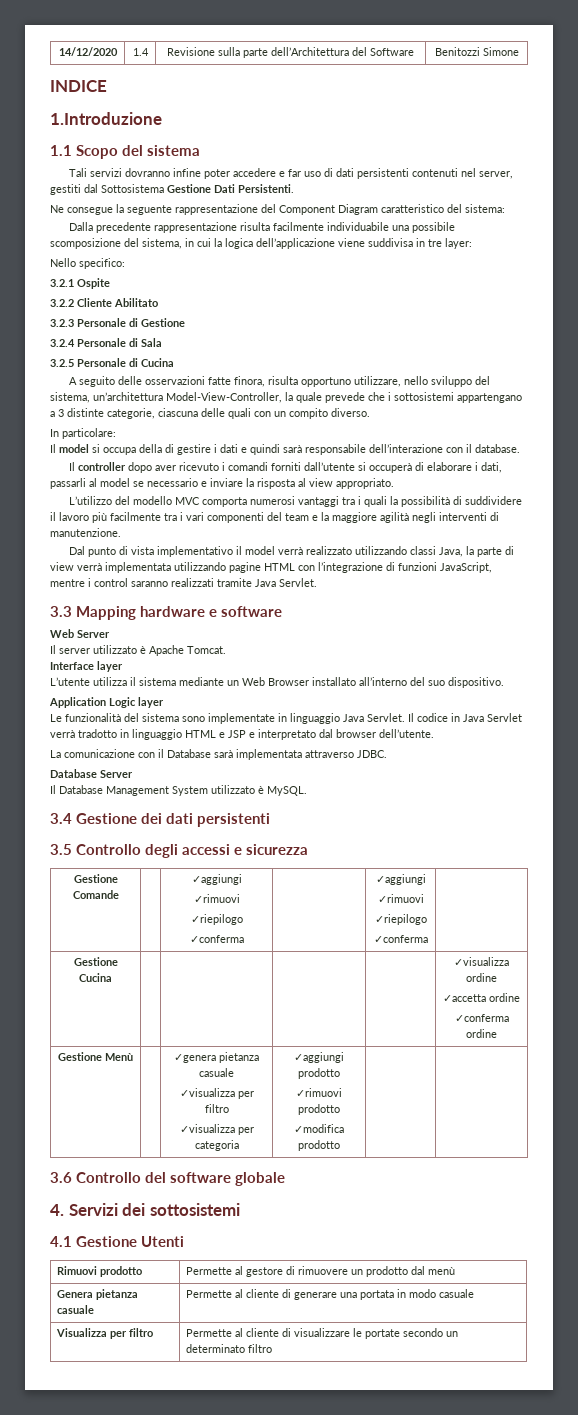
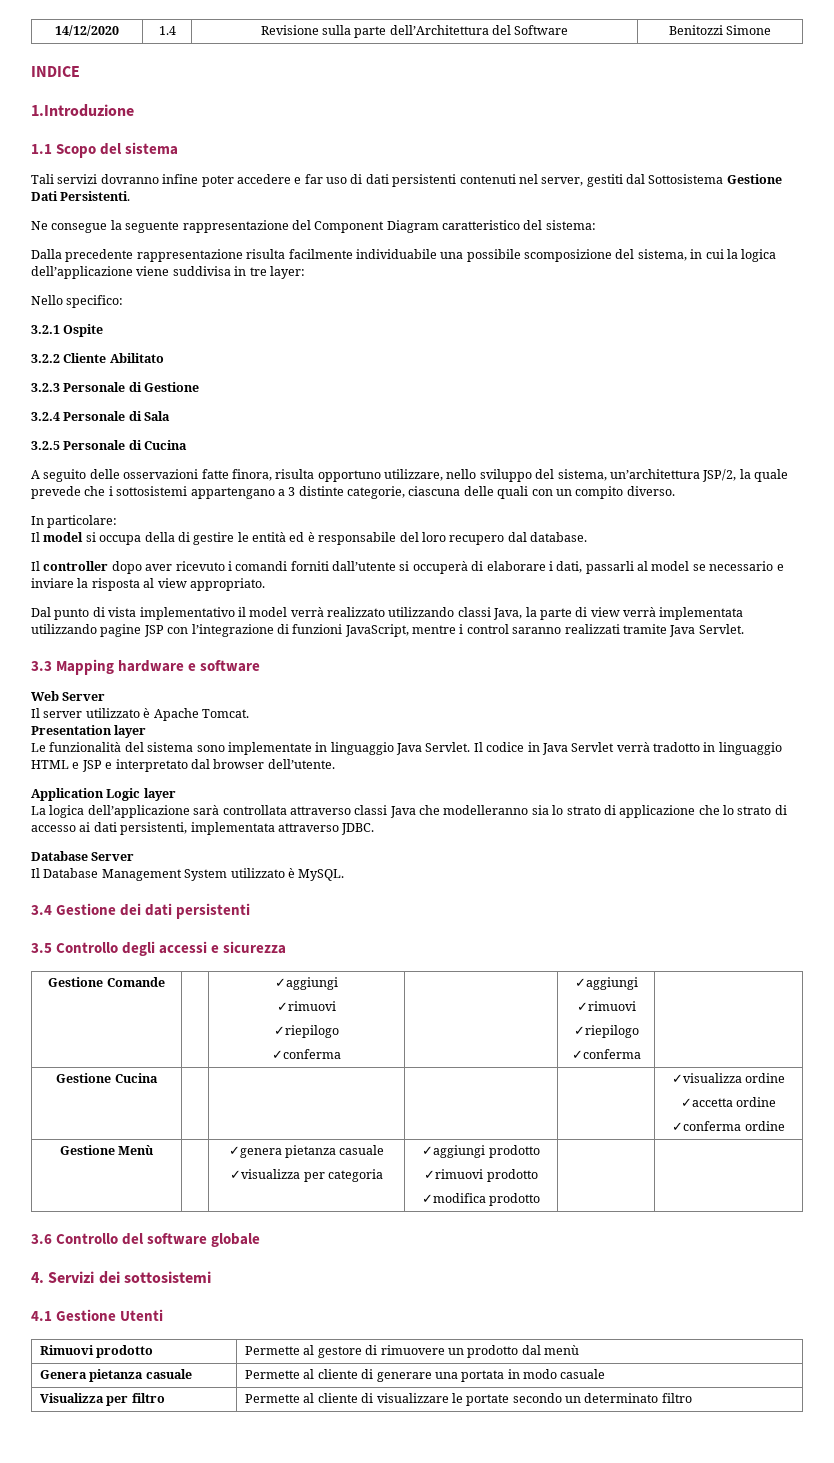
- A seguito delle osservazioni fatte finora, risulta opportuno utilizzare, nello sviluppo del sistema, un’architettura Model-View-Controller, la quale prevede che i sottosistemi appartengano a 3 distinte categorie, ciascuna delle quali con un compito diverso.
+ A seguito delle osservazioni fatte finora, risulta opportuno utilizzare, nello sviluppo del sistema, un’architettura JSP/2, la quale prevede che i sottosistemi appartengano a 3 distinte categorie, ciascuna delle quali con un compito diverso.
- Il model si occupa della di gestire i dati e quindi sarà responsabile dell’interazione con il database.
+ Il model si occupa della di gestire le entità ed è responsabile del loro recupero dal database.
- L’utilizzo del modello MVC comporta numerosi vantaggi tra i quali la possibilità di suddividere il lavoro più facilmente tra i vari componenti del team e la maggiore agilità negli interventi di manutenzione.
- Dal punto di vista implementativo il model verrà realizzato utilizzando classi Java, la parte di view verrà implementata utilizzando pagine HTML con l’integrazione di funzioni JavaScript, mentre i control saranno realizzati tramite Java Servlet.
+ Dal punto di vista implementativo il model verrà realizzato utilizzando classi Java, la parte di view verrà implementata utilizzando pagine JSP con l’integrazione di funzioni JavaScript, mentre i control saranno realizzati tramite Java Servlet.
- Interface layer
- L’utente utilizza il sistema mediante un Web Browser installato all’interno del suo dispositivo.
- Application Logic layer
+ Presentation layer
- La comunicazione con il Database sarà implementata attraverso JDBC.
+ Application Logic layer
+ La logica dell’applicazione sarà controllata attraverso classi Java che modelleranno sia lo strato di applicazione che lo strato di accesso ai dati persistenti, implementata attraverso JDBC.
  Gestione Menù | | ✓genera pietanza casuale
- ✓visualizza per filtro

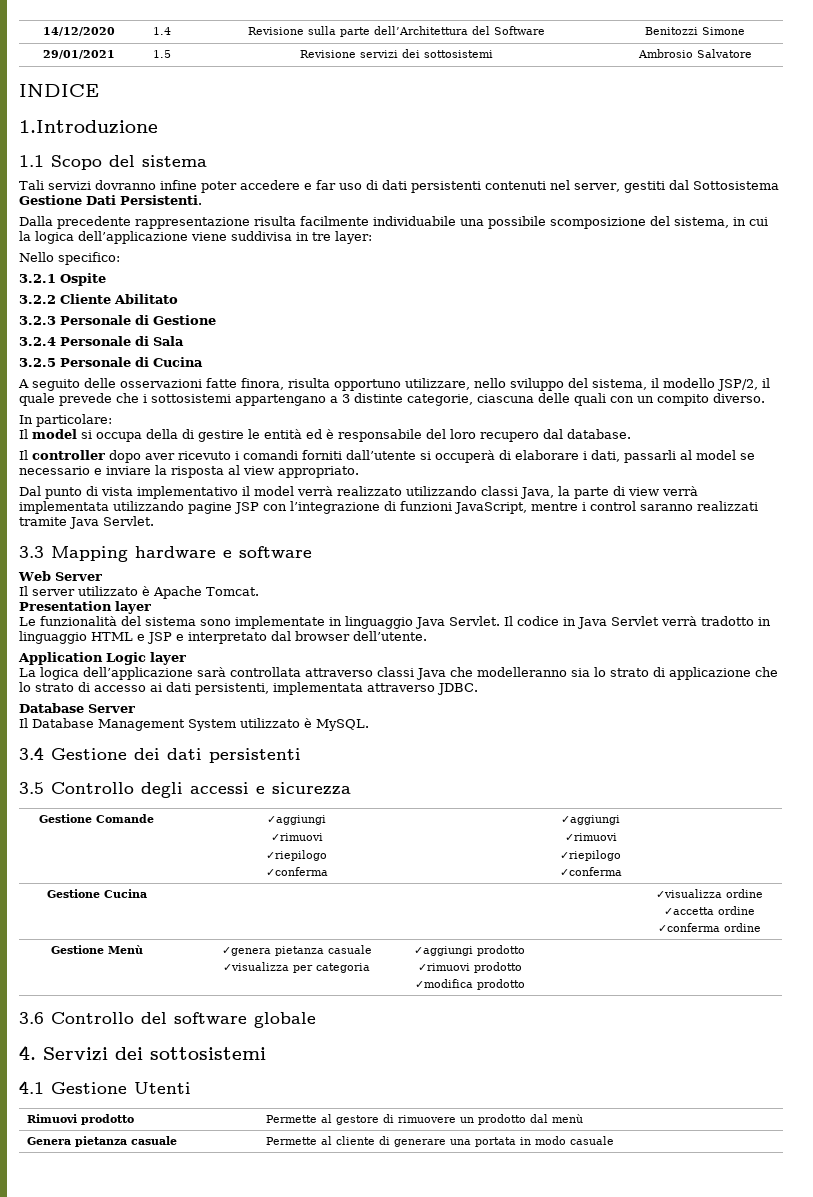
+ 29/01/2021 | 1.5 | Revisione servizi dei sottosistemi | Ambrosio Salvatore
- Ne consegue la seguente rappresentazione del Component Diagram caratteristico del sistema:
- A seguito delle osservazioni fatte finora, risulta opportuno utilizzare, nello sviluppo del sistema, un’architettura JSP/2, la quale prevede che i sottosistemi appartengano a 3 distinte categorie, ciascuna delle quali con un compito diverso.
+ A seguito delle osservazioni fatte finora, risulta opportuno utilizzare, nello sviluppo del sistema, il modello JSP/2, il quale prevede che i sottosistemi appartengano a 3 distinte categorie, ciascuna delle quali con un compito diverso.
- Visualizza per filtro | Permette al cliente di visualizzare le portate secondo un determinato filtro

